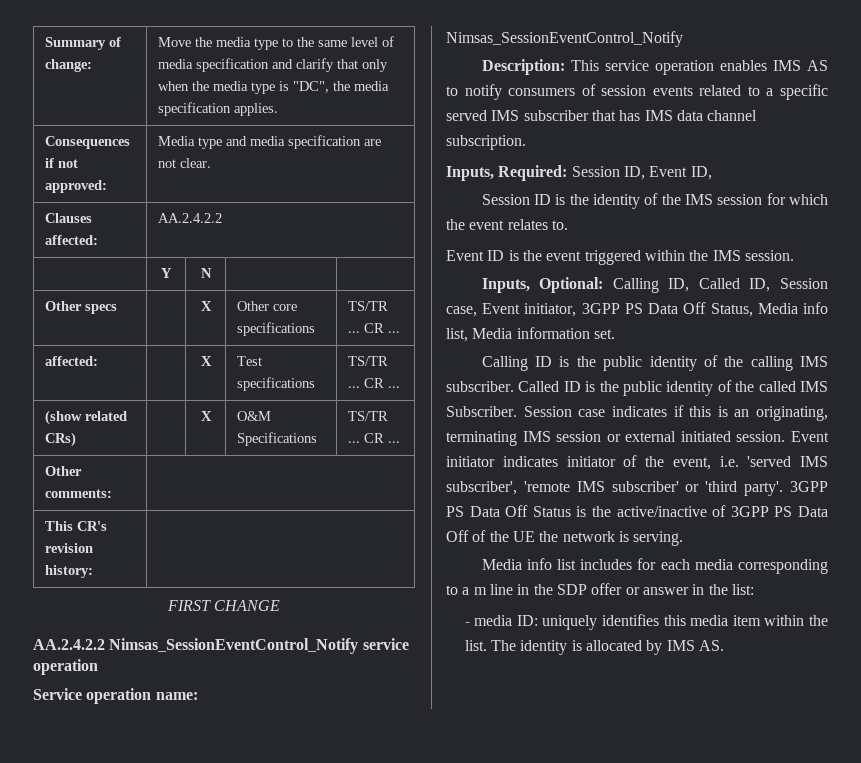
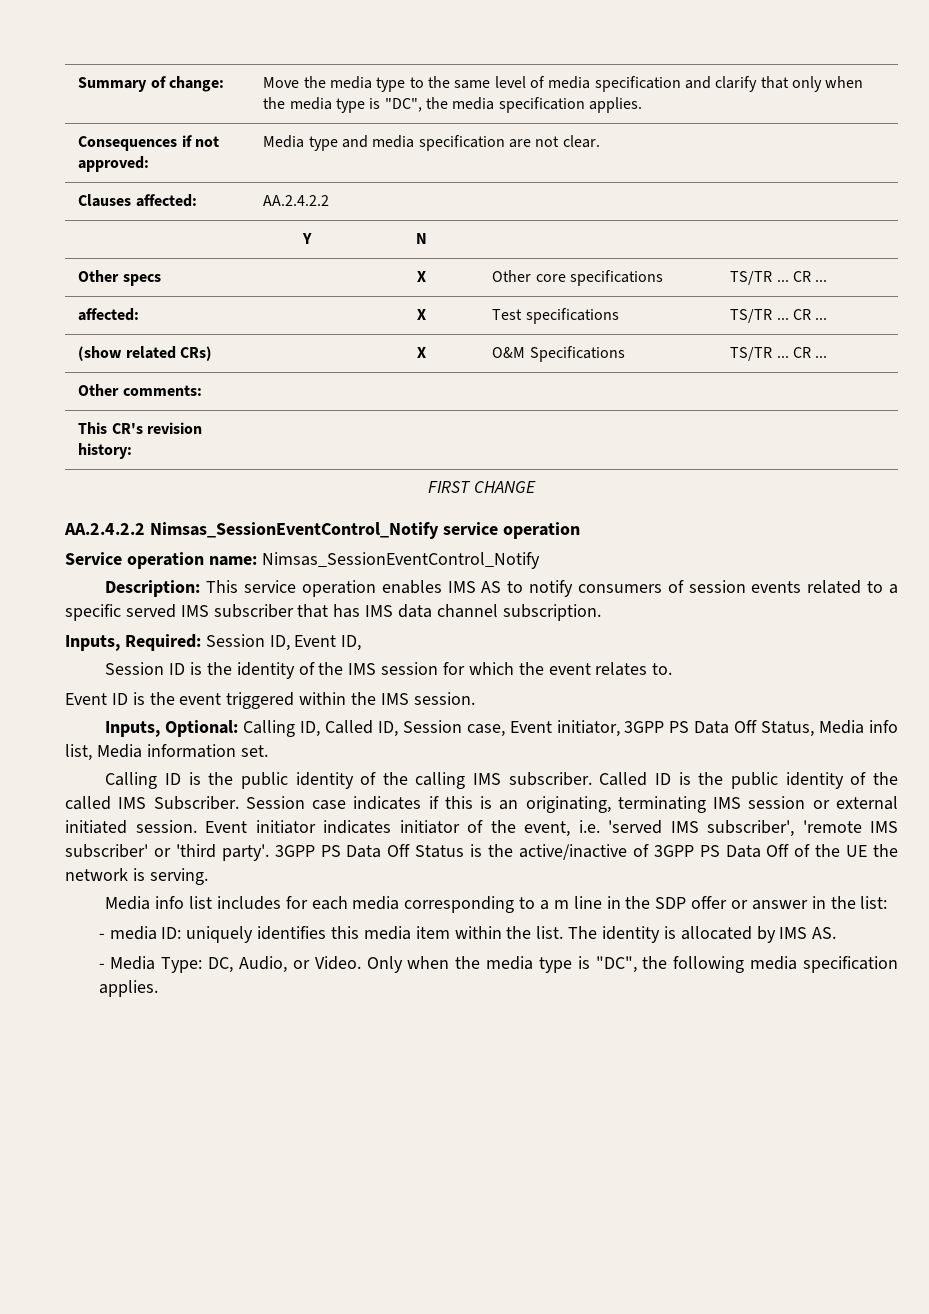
+ - Media Type: DC, Audio, or Video. Only when the media type is "DC", the following media specification applies.

